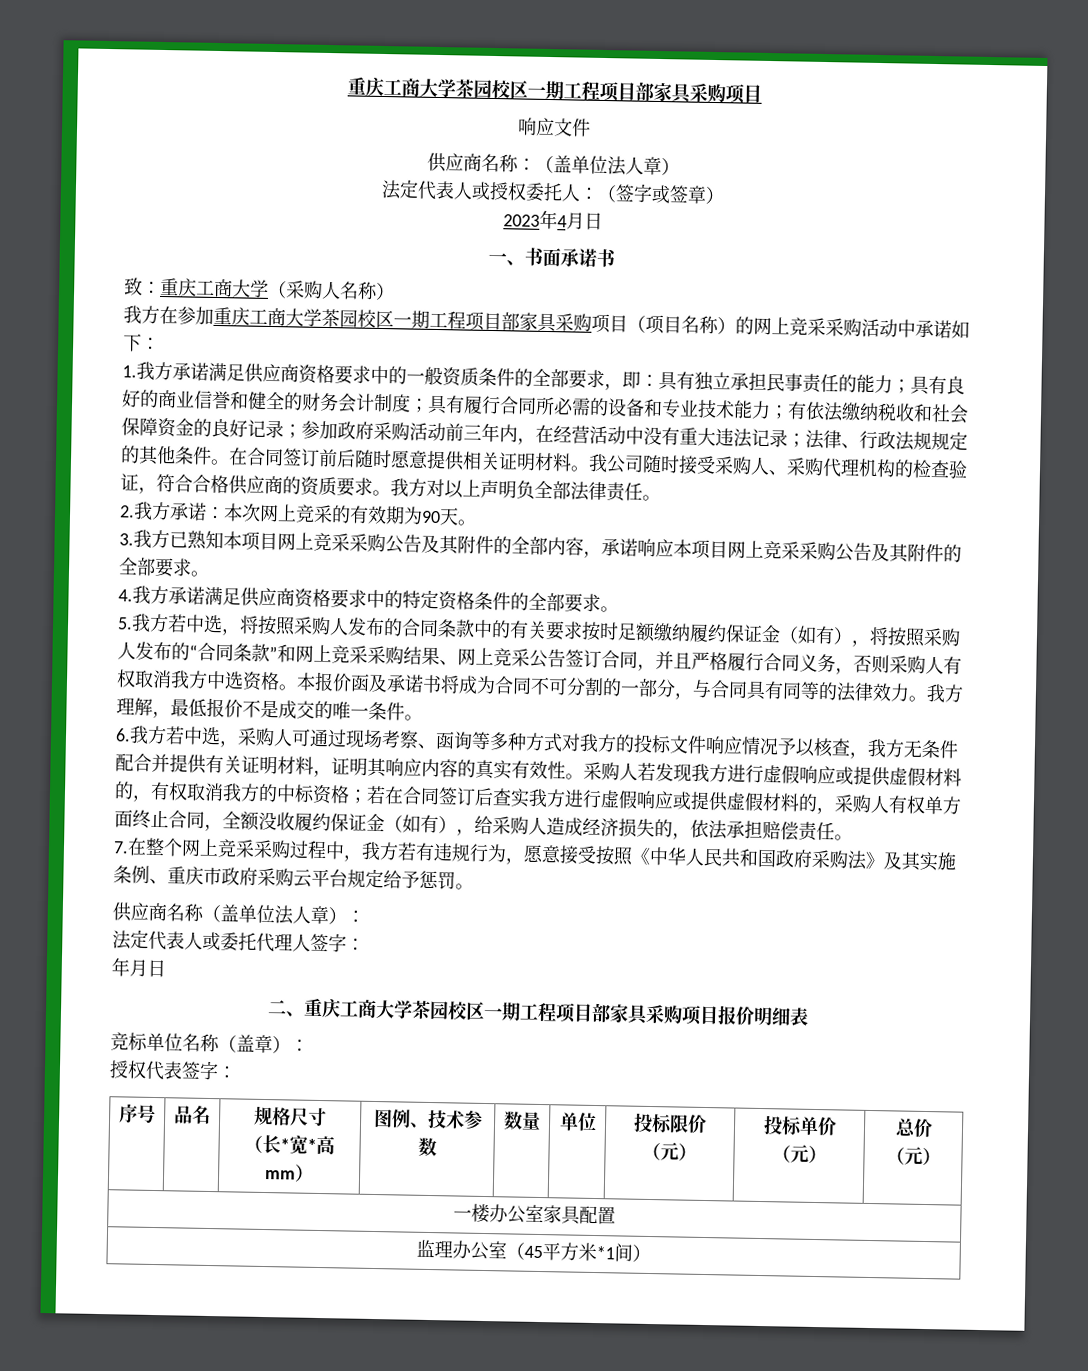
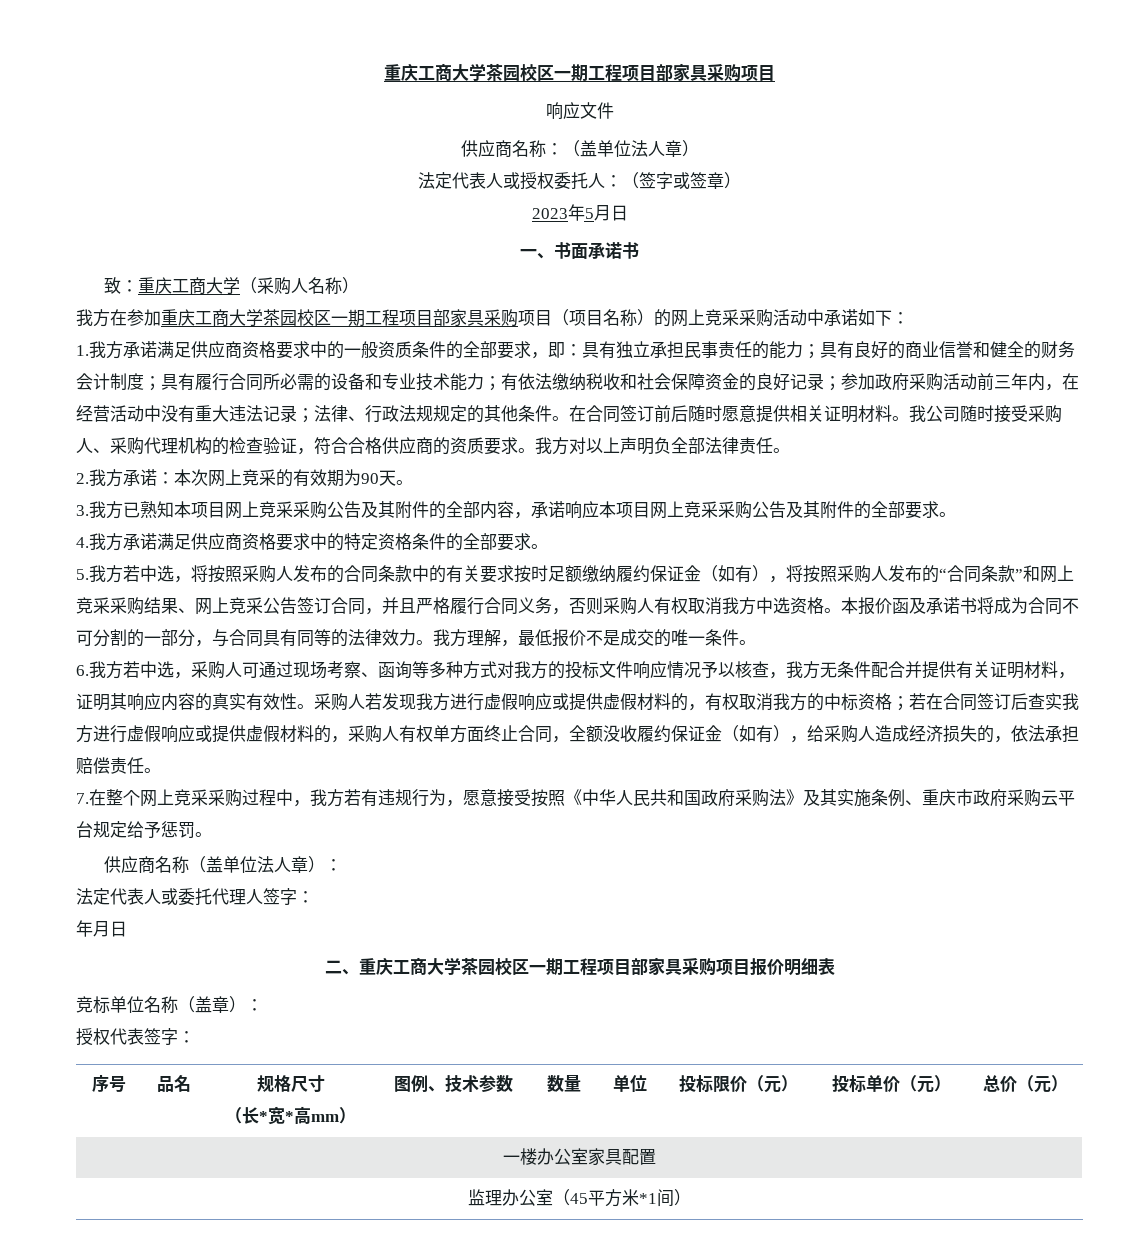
- 2023年4月日
+ 2023年5月日

